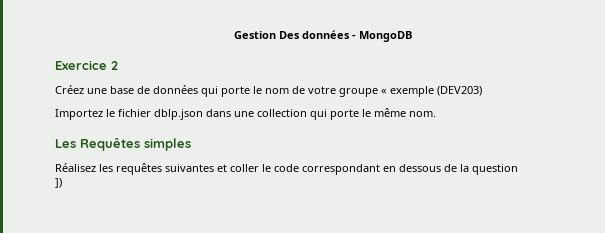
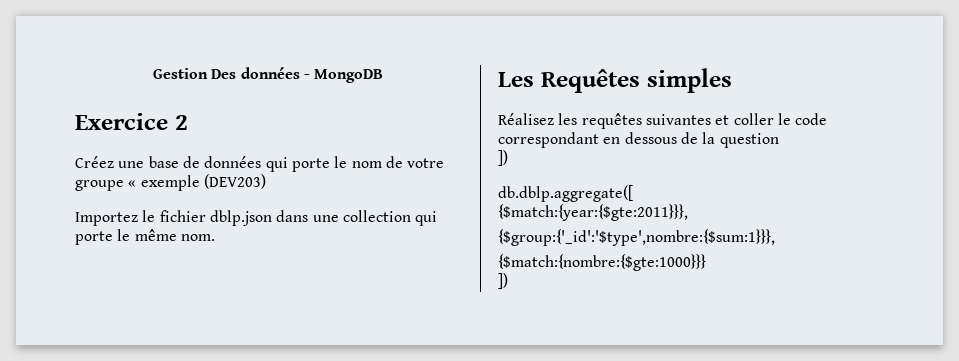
+ db.dblp.aggregate([
+ {$match:{year:{$gte:2011}}},
+ {$group:{'_id':'$type',nombre:{$sum:1}}},
+ {$match:{nombre:{$gte:1000}}}
+ ])

